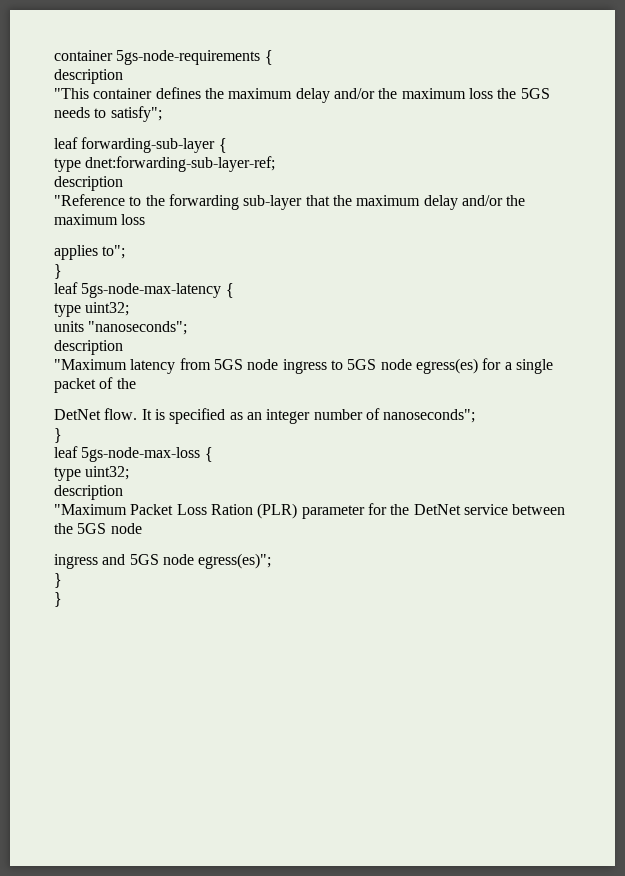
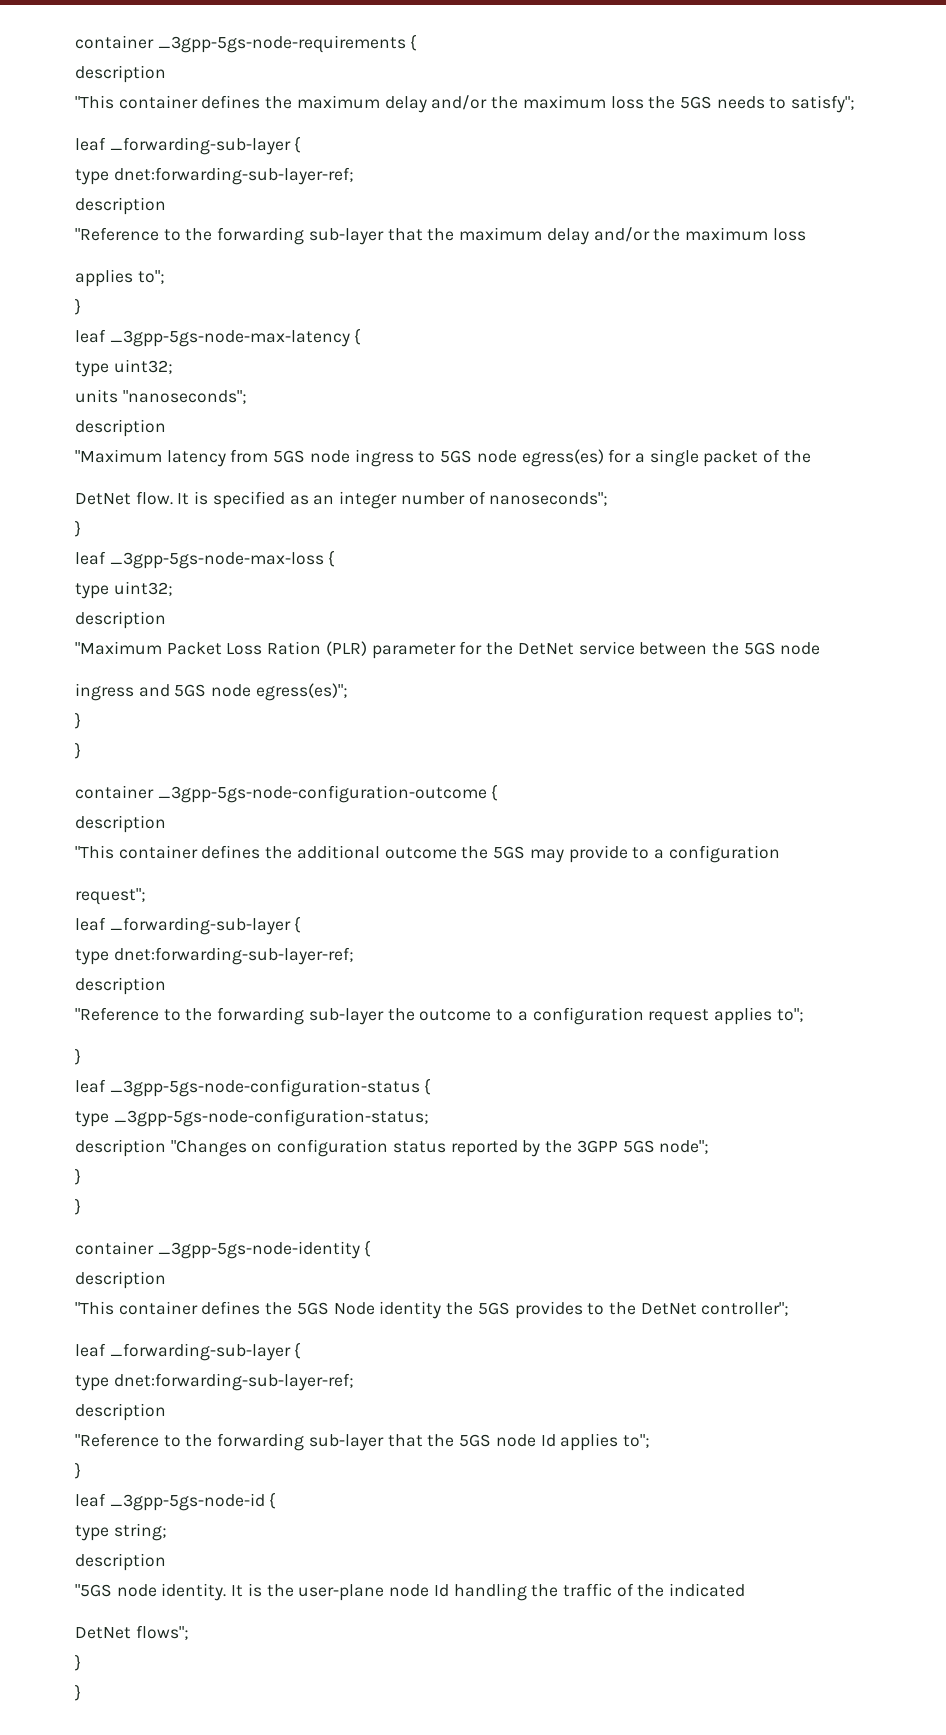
- container 5gs-node-requirements {
+ container _3gpp-5gs-node-requirements {
  "This container defines the maximum delay and/or the maximum loss the 5GS needs to satisfy";
- leaf forwarding-sub-layer {
+ leaf _forwarding-sub-layer {
- leaf 5gs-node-max-latency {
+ leaf _3gpp-5gs-node-max-latency {
- leaf 5gs-node-max-loss {
+ leaf _3gpp-5gs-node-max-loss {
+ container _3gpp-5gs-node-configuration-outcome {
+ description
+ "This container defines the additional outcome the 5GS may provide to a configuration
+ request";
+ leaf _forwarding-sub-layer {
+ type dnet:forwarding-sub-layer-ref;
+ description
+ "Reference to the forwarding sub-layer the outcome to a configuration request applies to";
+ }
+ leaf _3gpp-5gs-node-configuration-status {
+ type _3gpp-5gs-node-configuration-status;
+ description "Changes on configuration status reported by the 3GPP 5GS node";
+ }
+ }
+ container _3gpp-5gs-node-identity {
+ description
+ "This container defines the 5GS Node identity the 5GS provides to the DetNet controller";
+ leaf _forwarding-sub-layer {
+ type dnet:forwarding-sub-layer-ref;
+ description
+ "Reference to the forwarding sub-layer that the 5GS node Id applies to";
+ }
+ leaf _3gpp-5gs-node-id {
+ type string;
+ description
+ "5GS node identity. It is the user-plane node Id handling the traffic of the indicated
+ DetNet flows";
+ }
+ }

